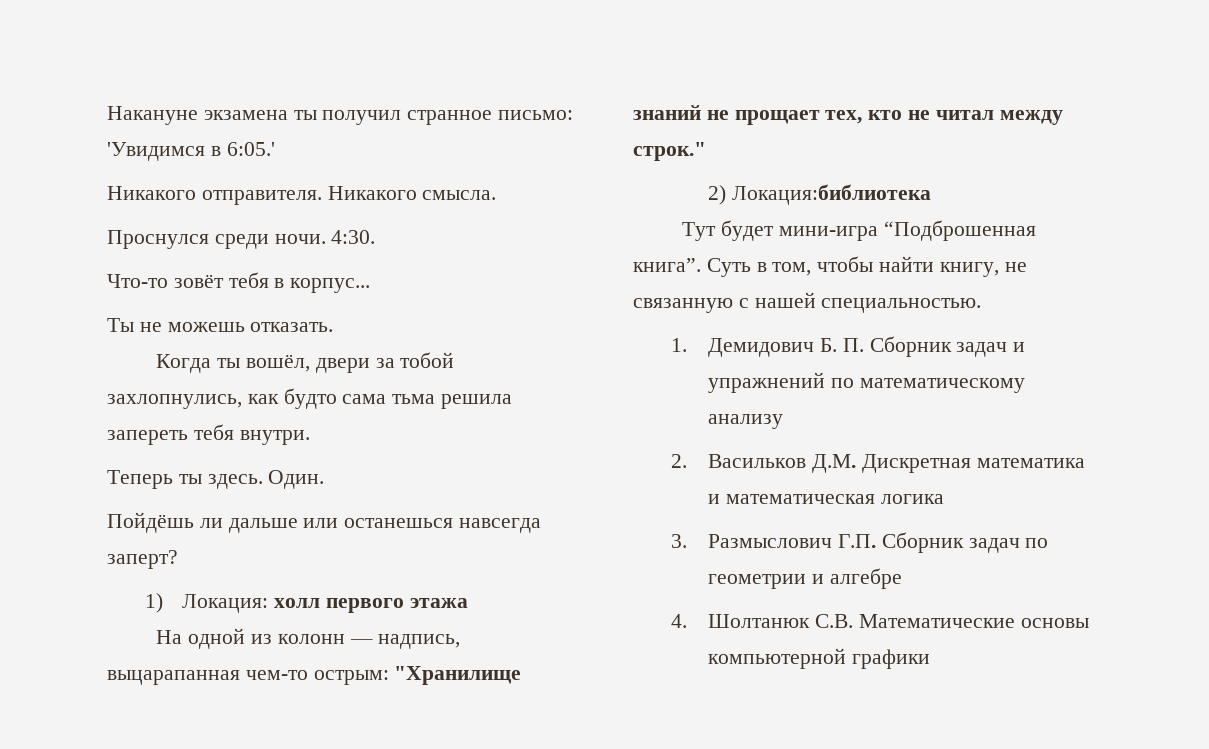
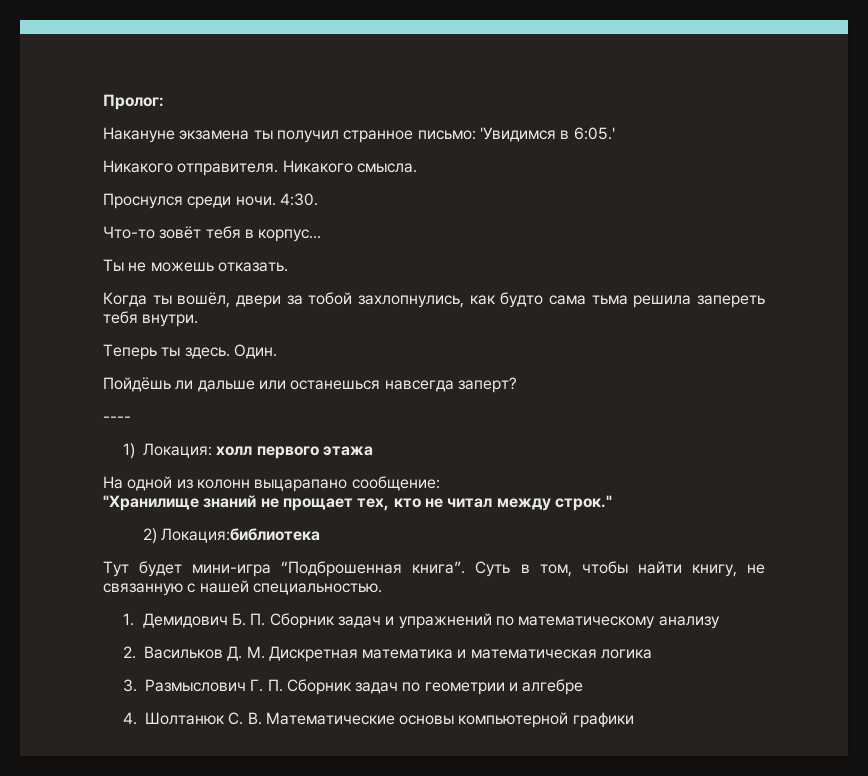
+ Пролог:
+ ----
- На одной из колонн — надпись, выцарапанная чем-то острым: "Хранилище знаний не прощает тех, кто не читал между строк."
+ На одной из колонн выцарапано сообщение:
+ "Хранилище знаний не прощает тех, кто не читал между строк."
- 2. Васильков Д.М. Дискретная математика и математическая логика
+ 2. Васильков Д. М. Дискретная математика и математическая логика
- 3. Размыслович Г.П. Сборник задач по геометрии и алгебре
+ 3. Размыслович Г. П. Сборник задач по геометрии и алгебре
- 4. Шолтанюк С.В. Математические основы компьютерной графики
+ 4. Шолтанюк С. В. Математические основы компьютерной графики

